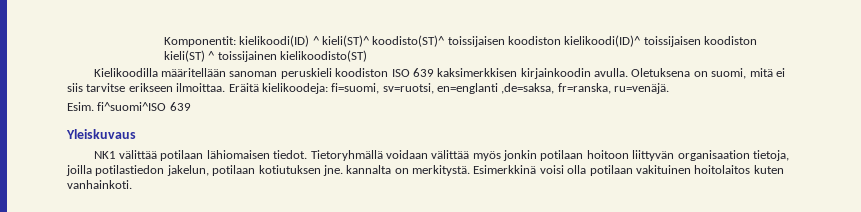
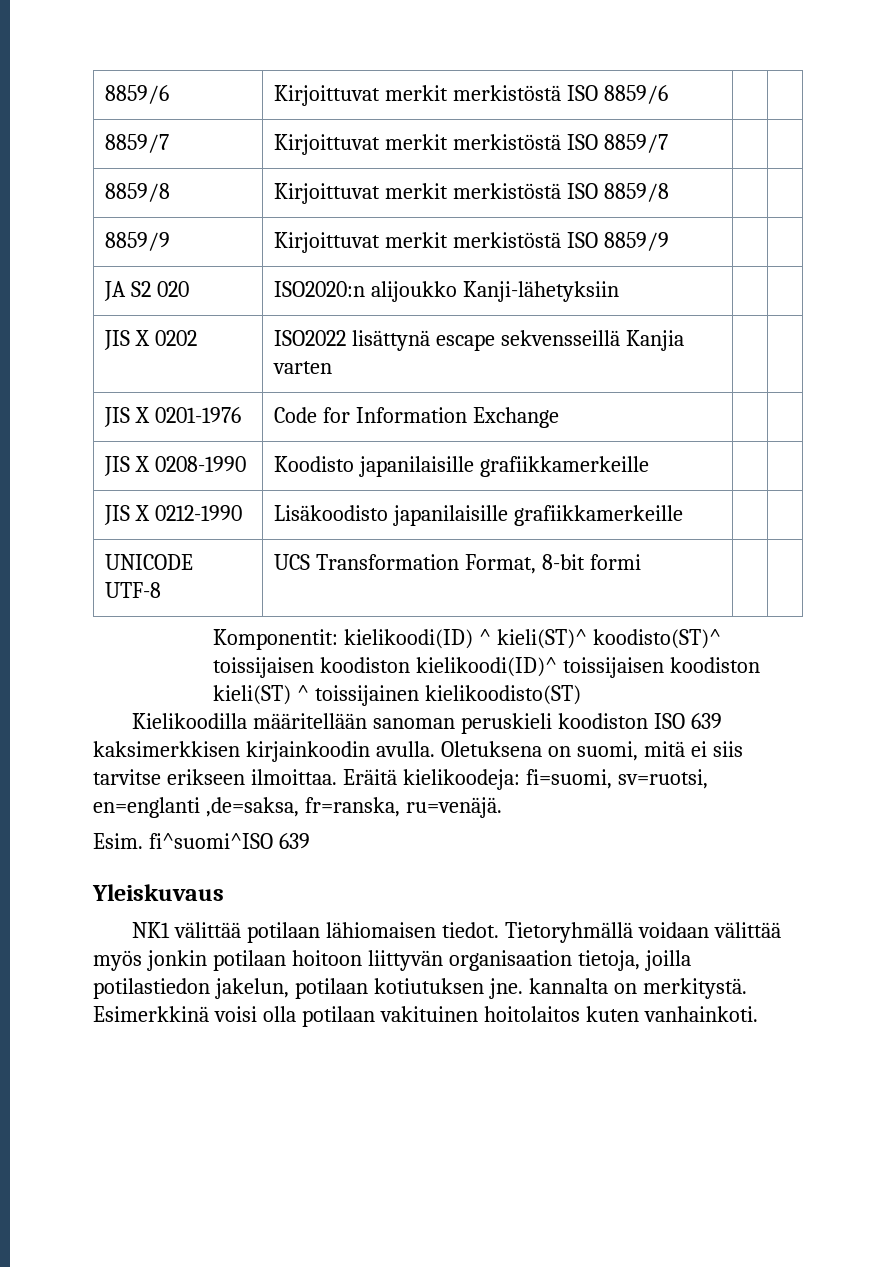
+ 8859/6 | Kirjoittuvat merkit merkistöstä ISO 8859/6 | |
+ 8859/7 | Kirjoittuvat merkit merkistöstä ISO 8859/7 | |
+ 8859/8 | Kirjoittuvat merkit merkistöstä ISO 8859/8 | |
+ 8859/9 | Kirjoittuvat merkit merkistöstä ISO 8859/9 | |
+ JA S2 020 | ISO2020:n alijoukko Kanji-lähetyksiin | |
+ JIS X 0202 | ISO2022 lisättynä escape sekvensseillä Kanjia varten | |
+ JIS X 0201-1976 | Code for Information Exchange | |
+ JIS X 0208-1990 | Koodisto japanilaisille grafiikkamerkeille | |
+ JIS X 0212-1990 | Lisäkoodisto japanilaisille grafiikkamerkeille | |
+ UNICODE UTF-8 | UCS Transformation Format, 8-bit formi | |

